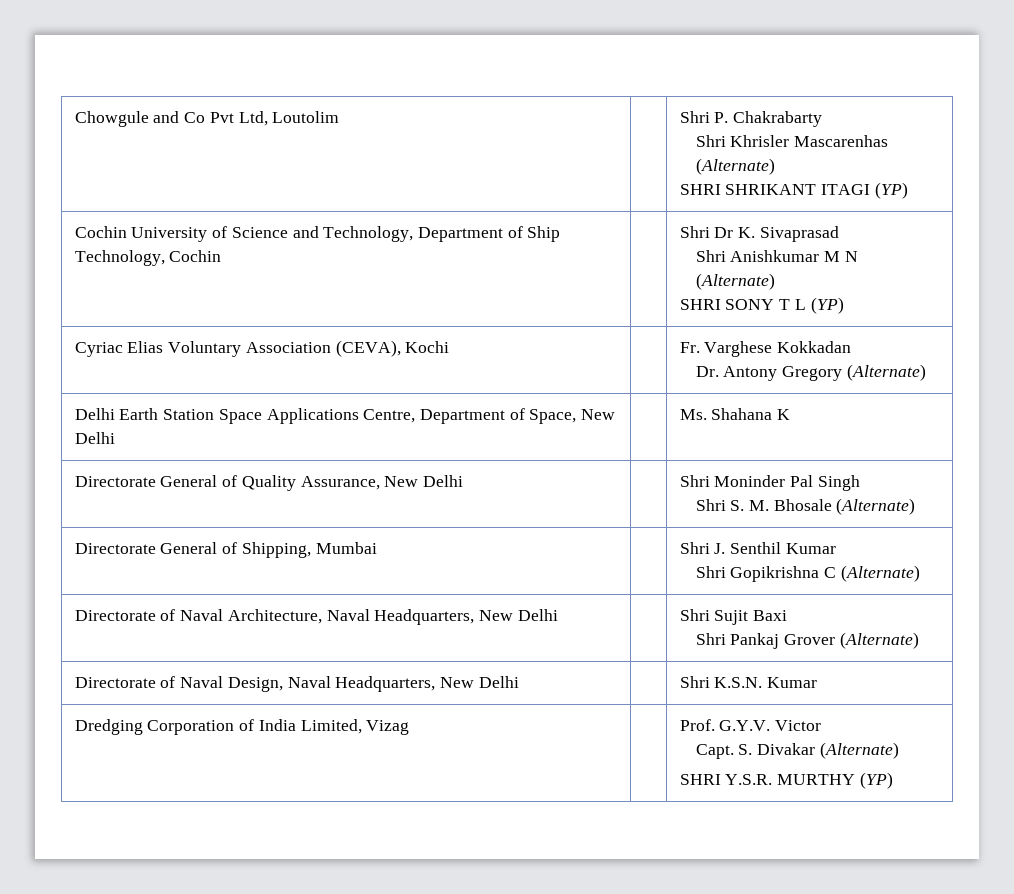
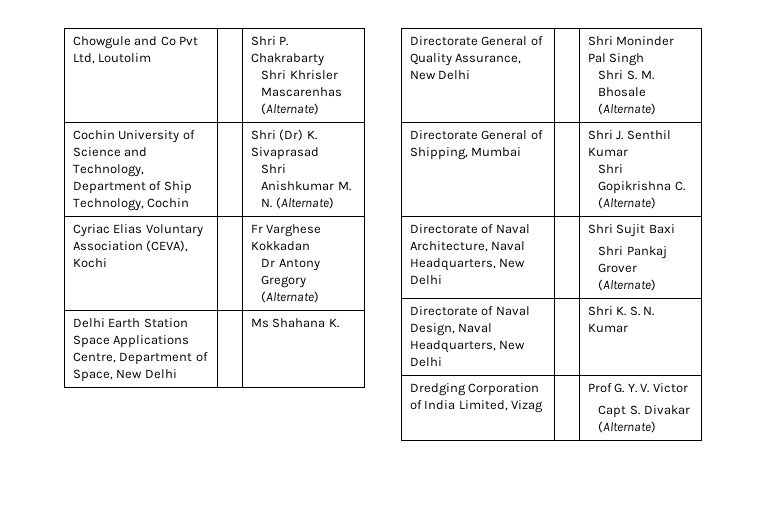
  Chowgule and Co Pvt Ltd, Loutolim | | Shri P. Chakrabarty
  Shri Khrisler Mascarenhas (Alternate)
- SHRI SHRIKANT ITAGI (YP)
- Cochin University of Science and Technology, Department of Ship Technology, Cochin | | Shri Dr K. Sivaprasad
- Shri Anishkumar M N (Alternate)
- SHRI SONY T L (YP)
+ Cochin University of Science and Technology, Department of Ship Technology, Cochin | | Shri (Dr) K. Sivaprasad
+ Shri Anishkumar M. N. (Alternate)
- Cyriac Elias Voluntary Association (CEVA), Kochi | | Fr. Varghese Kokkadan
- Dr. Antony Gregory (Alternate)
+ Cyriac Elias Voluntary Association (CEVA), Kochi | | Fr Varghese Kokkadan
+ Dr Antony Gregory (Alternate)
- Delhi Earth Station Space Applications Centre, Department of Space, New Delhi | | Ms. Shahana K
+ Delhi Earth Station Space Applications Centre, Department of Space, New Delhi | | Ms Shahana K.
  Directorate General of Shipping, Mumbai | | Shri J. Senthil Kumar
- Shri Gopikrishna C (Alternate)
+ Shri Gopikrishna C. (Alternate)
- Directorate of Naval Design, Naval Headquarters, New Delhi | | Shri K.S.N. Kumar
+ Directorate of Naval Design, Naval Headquarters, New Delhi | | Shri K. S. N. Kumar
- Dredging Corporation of India Limited, Vizag | | Prof. G.Y.V. Victor
- Capt. S. Divakar (Alternate)
- SHRI Y.S.R. MURTHY (YP)
+ Dredging Corporation of India Limited, Vizag | | Prof G. Y. V. Victor
+ Capt S. Divakar (Alternate)

